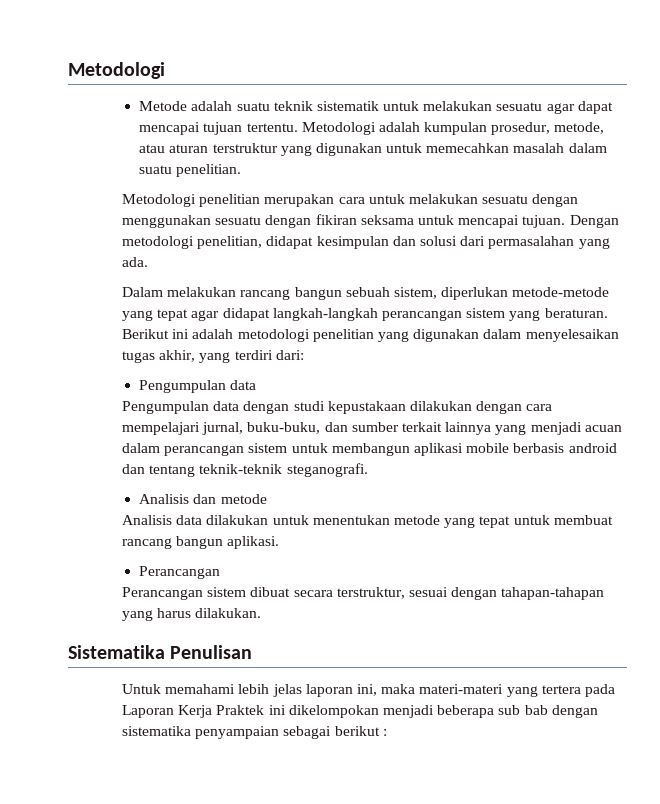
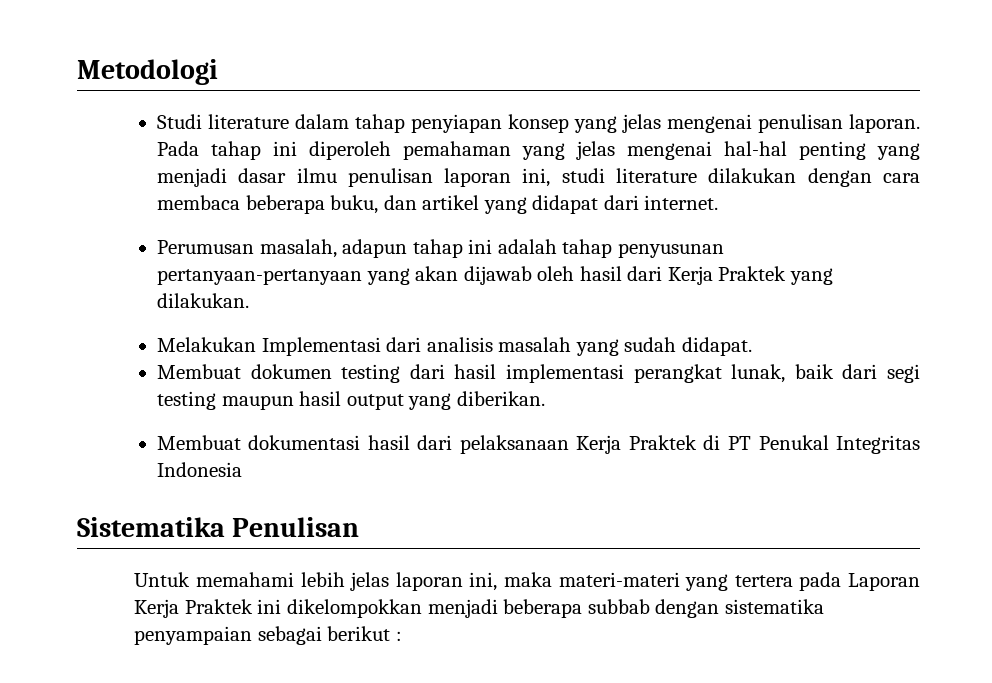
- Metode adalah suatu teknik sistematik untuk melakukan sesuatu agar dapat mencapai tujuan tertentu. Metodologi adalah kumpulan prosedur, metode, atau aturan terstruktur yang digunakan untuk memecahkan masalah dalam suatu penelitian.
- Metodologi penelitian merupakan cara untuk melakukan sesuatu dengan menggunakan sesuatu dengan fikiran seksama untuk mencapai tujuan. Dengan metodologi penelitian, didapat kesimpulan dan solusi dari permasalahan yang ada.
- Dalam melakukan rancang bangun sebuah sistem, diperlukan metode-metode yang tepat agar didapat langkah-langkah perancangan sistem yang beraturan. Berikut ini adalah metodologi penelitian yang digunakan dalam menyelesaikan tugas akhir, yang terdiri dari:
- Pengumpulan data
- Pengumpulan data dengan studi kepustakaan dilakukan dengan cara mempelajari jurnal, buku-buku, dan sumber terkait lainnya yang menjadi acuan dalam perancangan sistem untuk membangun aplikasi mobile berbasis android dan tentang teknik-teknik steganografi.
- Analisis dan metode
- Analisis data dilakukan untuk menentukan metode yang tepat untuk membuat rancang bangun aplikasi.
- Perancangan
- Perancangan sistem dibuat secara terstruktur, sesuai dengan tahapan-tahapan yang harus dilakukan.
+ Studi literature dalam tahap penyiapan konsep yang jelas mengenai penulisan laporan. Pada tahap ini diperoleh pemahaman yang jelas mengenai hal-hal penting yang menjadi dasar ilmu penulisan laporan ini, studi literature dilakukan dengan cara membaca beberapa buku, dan artikel yang didapat dari internet.
+ Perumusan masalah, adapun tahap ini adalah tahap penyusunan pertanyaan-pertanyaan yang akan dijawab oleh hasil dari Kerja Praktek yang dilakukan.
+ Melakukan Implementasi dari analisis masalah yang sudah didapat.
+ Membuat dokumen testing dari hasil implementasi perangkat lunak, baik dari segi testing maupun hasil output yang diberikan.
+ Membuat dokumentasi hasil dari pelaksanaan Kerja Praktek di PT Penukal Integritas Indonesia
- Untuk memahami lebih jelas laporan ini, maka materi-materi yang tertera pada Laporan Kerja Praktek ini dikelompokan menjadi beberapa sub bab dengan sistematika penyampaian sebagai berikut :
+ Untuk memahami lebih jelas laporan ini, maka materi-materi yang tertera pada Laporan Kerja Praktek ini dikelompokkan menjadi beberapa subbab dengan sistematika penyampaian sebagai berikut :

